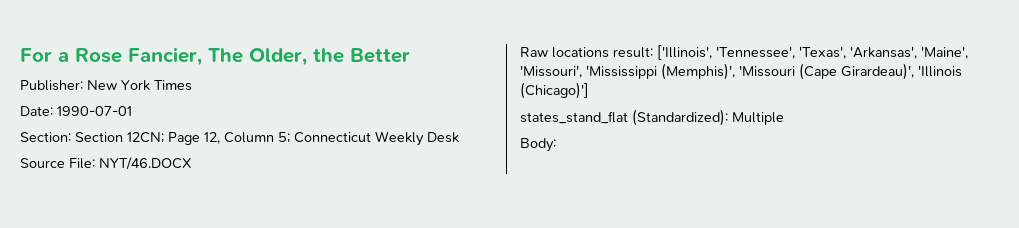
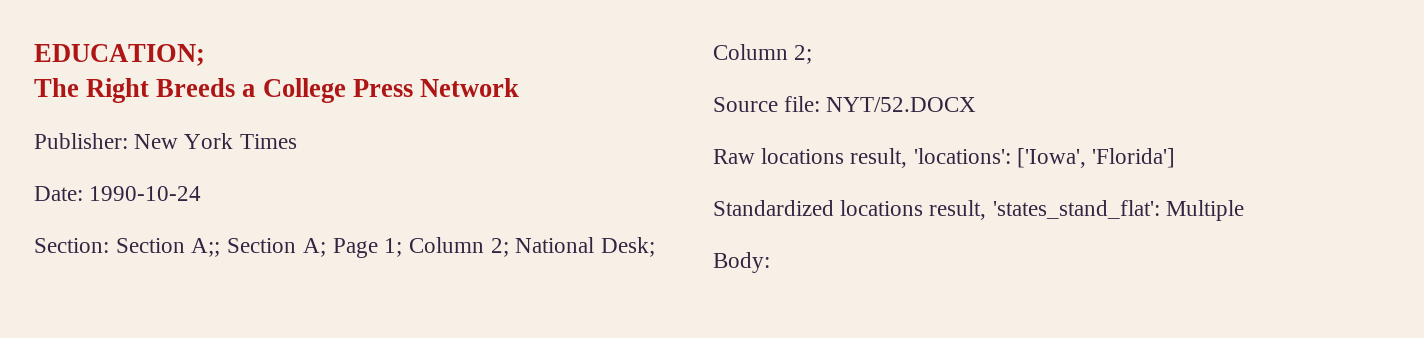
- For a Rose Fancier, The Older, the Better
+ EDUCATION;
+ The Right Breeds a College Press Network
- Date: 1990-07-01
+ Date: 1990-10-24
- Section: Section 12CN; Page 12, Column 5; Connecticut Weekly Desk
+ Section: Section A;; Section A; Page 1; Column 2; National Desk; Column 2;
- Source File: NYT/46.DOCX
+ Source file: NYT/52.DOCX
- Raw locations result: ['Illinois', 'Tennessee', 'Texas', 'Arkansas', 'Maine', 'Missouri', 'Mississippi (Memphis)', 'Missouri (Cape Girardeau)', 'Illinois (Chicago)']
- states_stand_flat (Standardized): Multiple
+ Raw locations result, 'locations': ['Iowa', 'Florida']
+ Standardized locations result, 'states_stand_flat': Multiple

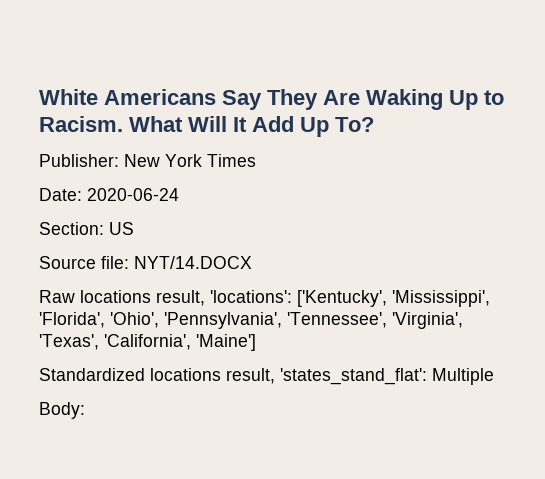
- EDUCATION;
- The Right Breeds a College Press Network
+ White Americans Say They Are Waking Up to Racism. What Will It Add Up To?
- Date: 1990-10-24
+ Date: 2020-06-24
- Section: Section A;; Section A; Page 1; Column 2; National Desk; Column 2;
+ Section: US
- Source file: NYT/52.DOCX
+ Source file: NYT/14.DOCX
- Raw locations result, 'locations': ['Iowa', 'Florida']
+ Raw locations result, 'locations': ['Kentucky', 'Mississippi', 'Florida', 'Ohio', 'Pennsylvania', 'Tennessee', 'Virginia', 'Texas', 'California', 'Maine']

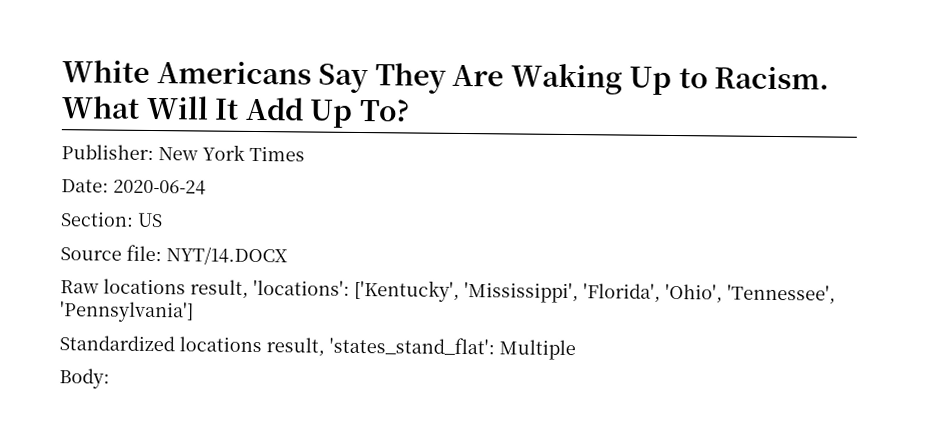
- Raw locations result, 'locations': ['Kentucky', 'Mississippi', 'Florida', 'Ohio', 'Pennsylvania', 'Tennessee', 'Virginia', 'Texas', 'California', 'Maine']
+ Raw locations result, 'locations': ['Kentucky', 'Mississippi', 'Florida', 'Ohio', 'Tennessee', 'Pennsylvania']

